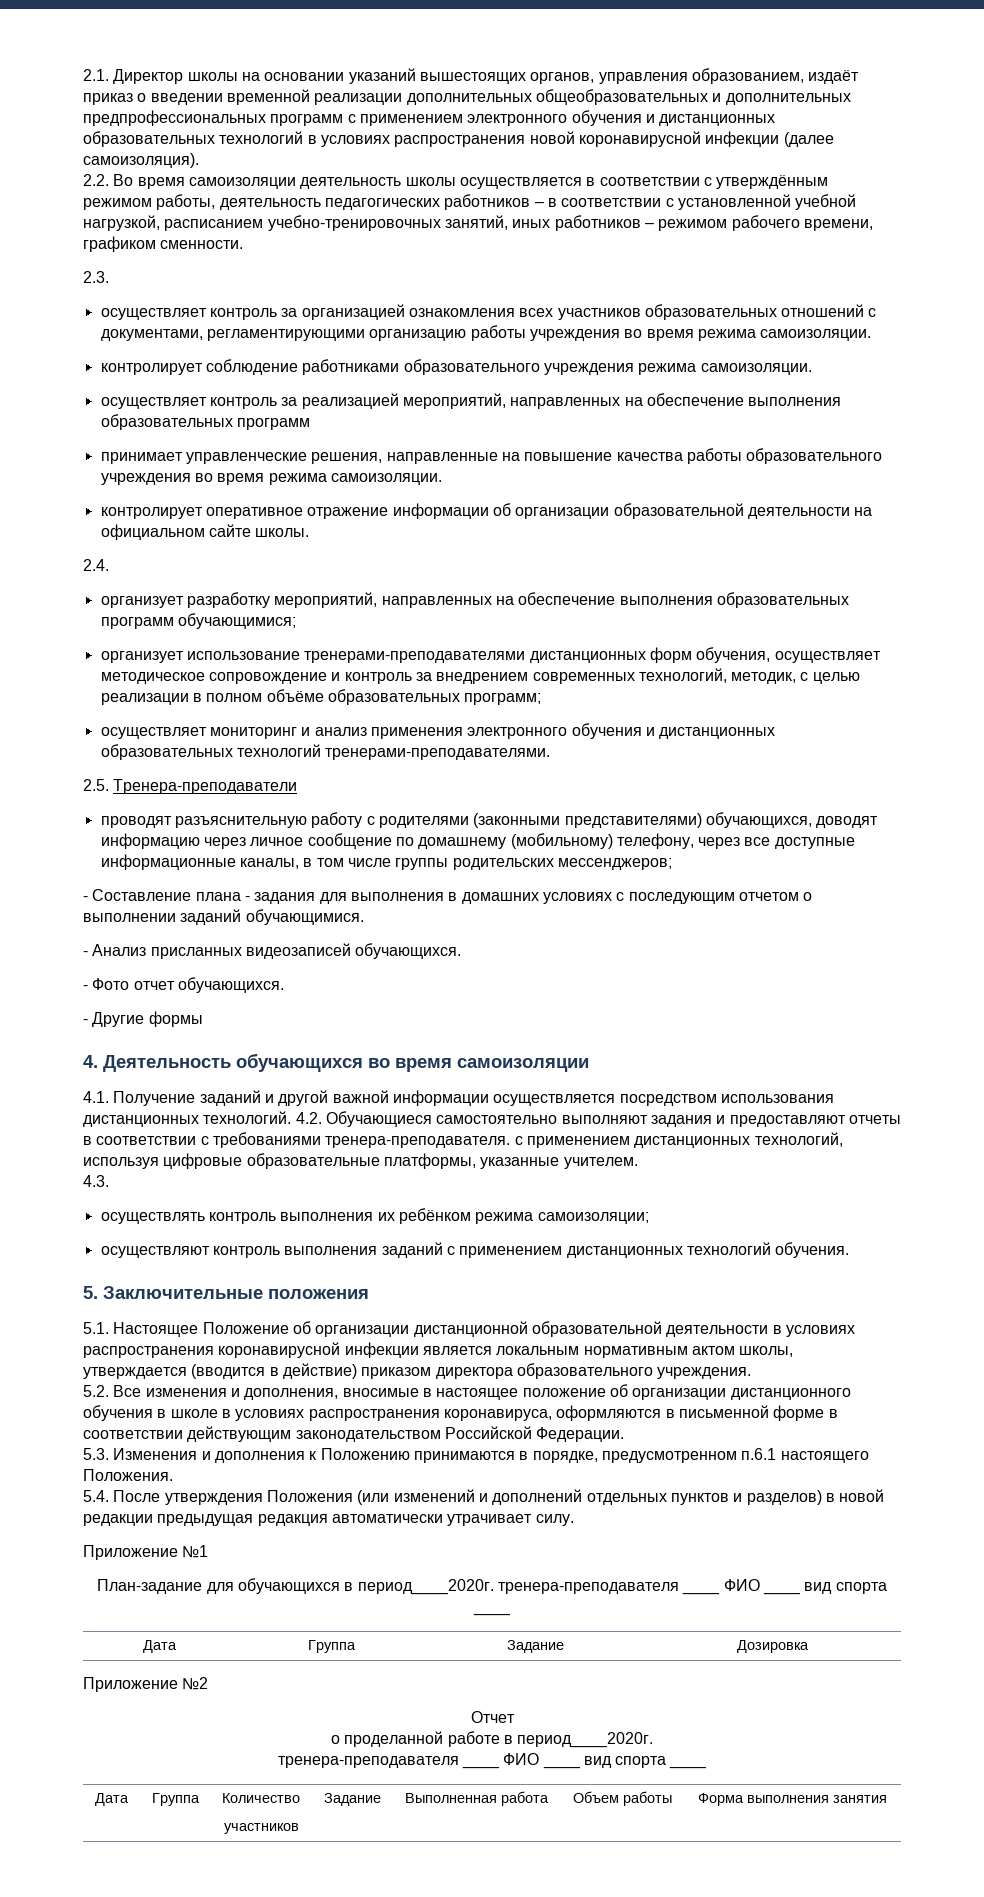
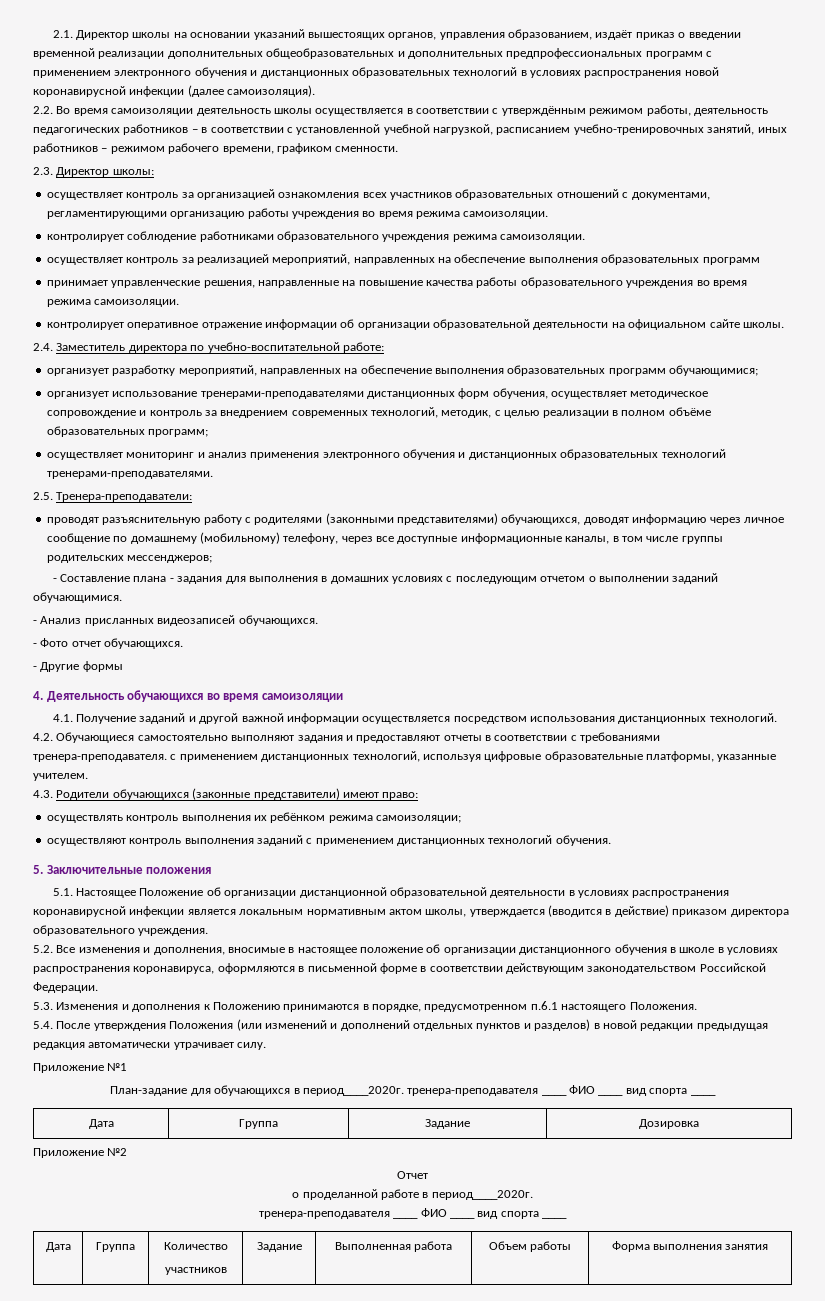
- 2.3.
+ 2.3. Директор школы:
- 2.4.
+ 2.4. Заместитель директора по учебно-воспитательной работе:
- 2.5. Тренера-преподаватели
+ 2.5. Тренера-преподаватели:
- 4.3.
+ 4.3. Родители обучающихся (законные представители) имеют право:

